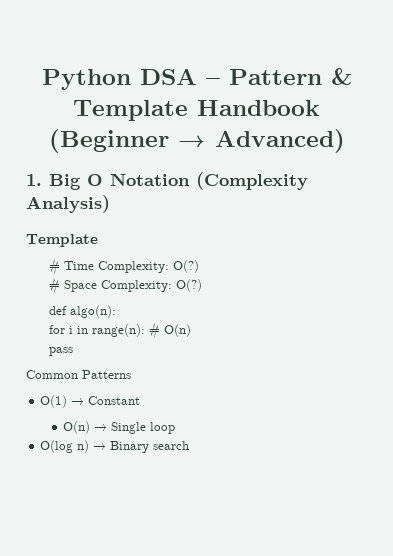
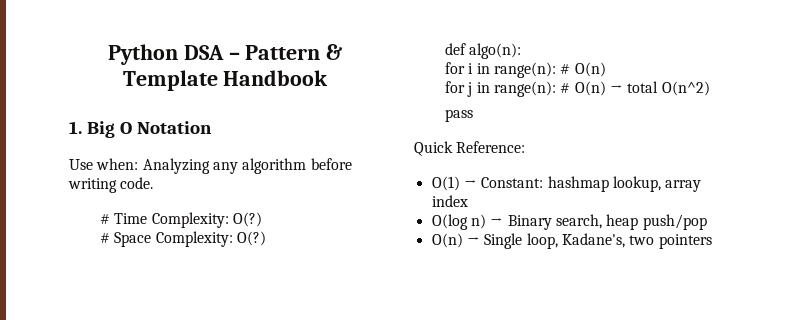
- Python DSA – Pattern & Template Handbook (Beginner → Advanced)
+ Python DSA – Pattern & Template Handbook
- 1. Big O Notation (Complexity Analysis)
- Template
+ 1. Big O Notation
+ Use when: Analyzing any algorithm before writing code.
+ for j in range(n): # O(n) → total O(n^2)
- Common Patterns
+ Quick Reference:
- O(1) → Constant
- O(n) → Single loop
+ O(1) → Constant: hashmap lookup, array index
- O(log n) → Binary search
+ O(log n) → Binary search, heap push/pop
+ O(n) → Single loop, Kadane's, two pointers

